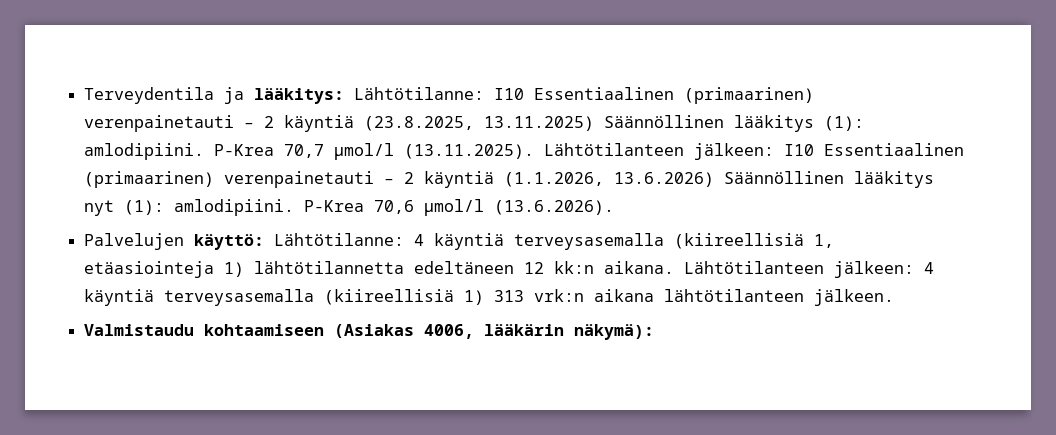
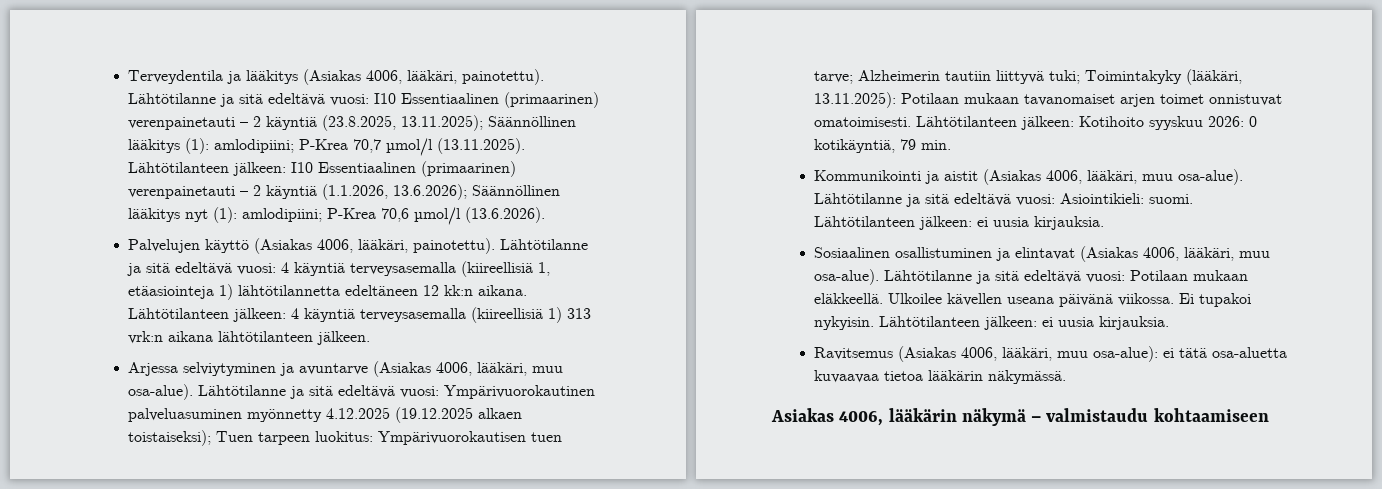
- Terveydentila ja lääkitys: Lähtötilanne: I10 Essentiaalinen (primaarinen) verenpainetauti – 2 käyntiä (23.8.2025, 13.11.2025) Säännöllinen lääkitys (1): amlodipiini. P-Krea 70,7 µmol/l (13.11.2025). Lähtötilanteen jälkeen: I10 Essentiaalinen (primaarinen) verenpainetauti – 2 käyntiä (1.1.2026, 13.6.2026) Säännöllinen lääkitys nyt (1): amlodipiini. P-Krea 70,6 µmol/l (13.6.2026).
+ Terveydentila ja lääkitys (Asiakas 4006, lääkäri, painotettu). Lähtötilanne ja sitä edeltävä vuosi: I10 Essentiaalinen (primaarinen) verenpainetauti – 2 käyntiä (23.8.2025, 13.11.2025); Säännöllinen lääkitys (1): amlodipiini; P-Krea 70,7 µmol/l (13.11.2025). Lähtötilanteen jälkeen: I10 Essentiaalinen (primaarinen) verenpainetauti – 2 käyntiä (1.1.2026, 13.6.2026); Säännöllinen lääkitys nyt (1): amlodipiini; P-Krea 70,6 µmol/l (13.6.2026).
- Palvelujen käyttö: Lähtötilanne: 4 käyntiä terveysasemalla (kiireellisiä 1, etäasiointeja 1) lähtötilannetta edeltäneen 12 kk:n aikana.
+ Palvelujen käyttö (Asiakas 4006, lääkäri, painotettu). Lähtötilanne ja sitä edeltävä vuosi: 4 käyntiä terveysasemalla (kiireellisiä 1, etäasiointeja 1) lähtötilannetta edeltäneen 12 kk:n aikana.
- Valmistaudu kohtaamiseen (Asiakas 4006, lääkärin näkymä):
+ Arjessa selviytyminen ja avuntarve (Asiakas 4006, lääkäri, muu osa-alue). Lähtötilanne ja sitä edeltävä vuosi: Ympärivuorokautinen palveluasuminen myönnetty 4.12.2025 (19.12.2025 alkaen toistaiseksi); Tuen tarpeen luokitus: Ympärivuorokautisen tuen tarve; Alzheimerin tautiin liittyvä tuki; Toimintakyky (lääkäri, 13.11.2025): Potilaan mukaan tavanomaiset arjen toimet onnistuvat omatoimisesti. Lähtötilanteen jälkeen: Kotihoito syyskuu 2026: 0 kotikäyntiä, 79 min.
+ Kommunikointi ja aistit (Asiakas 4006, lääkäri, muu osa-alue). Lähtötilanne ja sitä edeltävä vuosi: Asiointikieli: suomi. Lähtötilanteen jälkeen: ei uusia kirjauksia.
+ Sosiaalinen osallistuminen ja elintavat (Asiakas 4006, lääkäri, muu osa-alue). Lähtötilanne ja sitä edeltävä vuosi: Potilaan mukaan eläkkeellä. Ulkoilee kävellen useana päivänä viikossa. Ei tupakoi nykyisin. Lähtötilanteen jälkeen: ei uusia kirjauksia.
+ Ravitsemus (Asiakas 4006, lääkäri, muu osa-alue): ei tätä osa-aluetta kuvaavaa tietoa lääkärin näkymässä.
+ Asiakas 4006, lääkärin näkymä – valmistaudu kohtaamiseen

